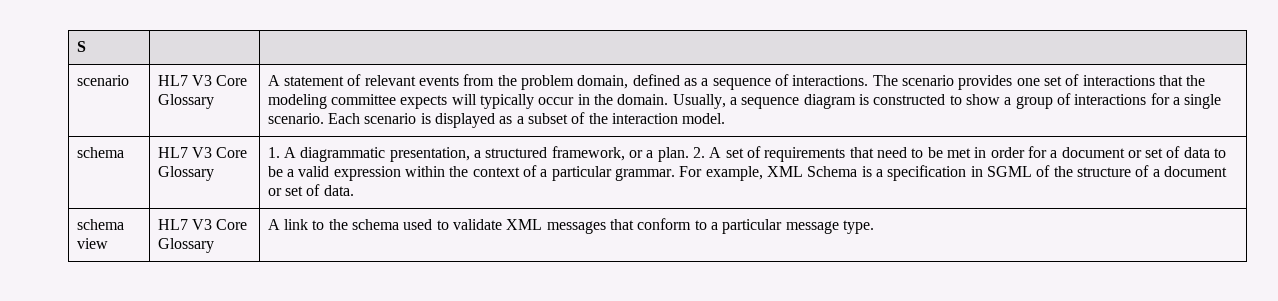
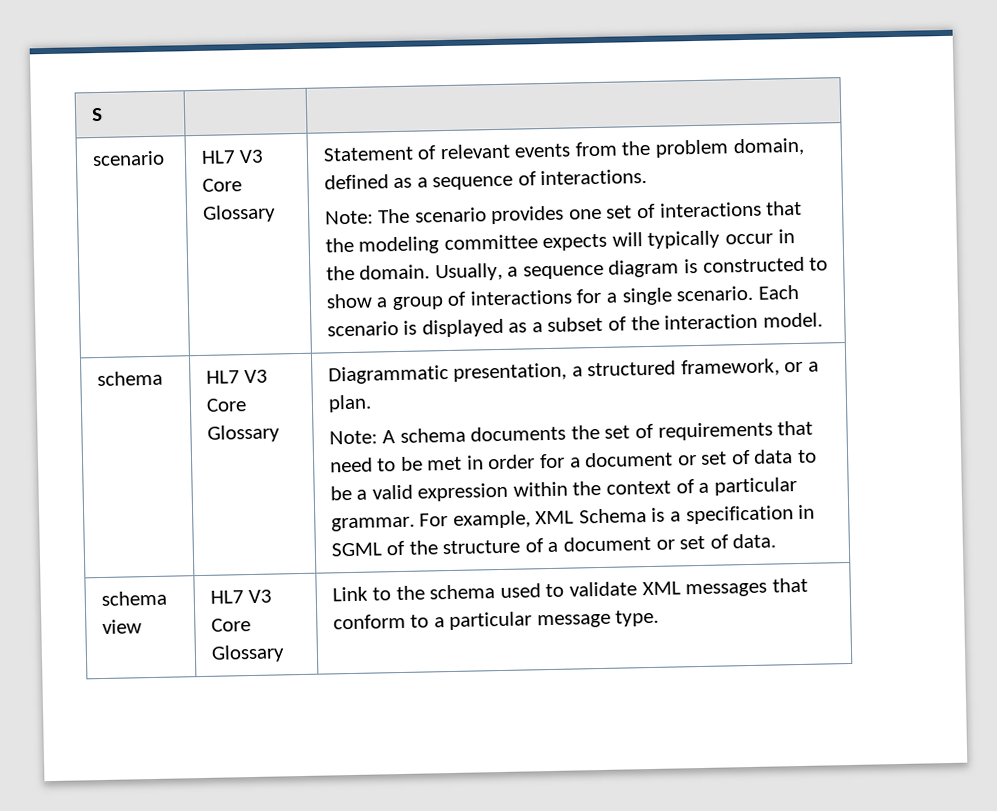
- A statement of relevant events from the problem domain, defined as a sequence of interactions. The scenario provides one set of interactions that the modeling committee expects will typically occur in the domain.
+ Statement of relevant events from the problem domain, defined as a sequence of interactions.
+ Note: The scenario provides one set of interactions that the modeling committee expects will typically occur in the domain.
- 1. A diagrammatic presentation, a structured framework, or a plan. 2. A set of requirements that need to be met in order for a document or set of data to be a valid expression within the context of a particular grammar.
+ Diagrammatic presentation, a structured framework, or a plan.
+ Note: A schema documents the set of requirements that need to be met in order for a document or set of data to be a valid expression within the context of a particular grammar.
- schema view | HL7 V3 Core Glossary | A link to the schema used to validate XML messages that conform to a particular message type.
+ schema view | HL7 V3 Core Glossary | Link to the schema used to validate XML messages that conform to a particular message type.

